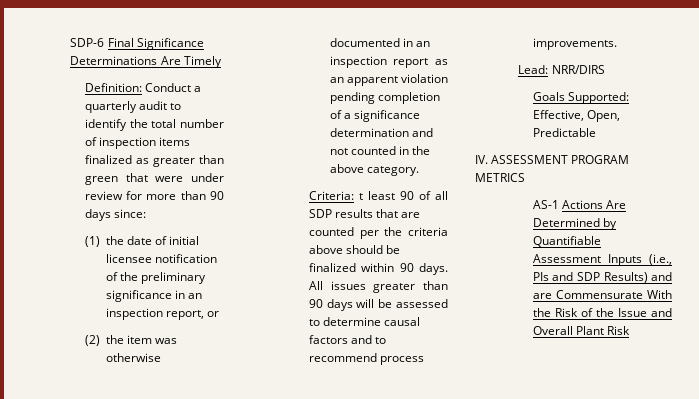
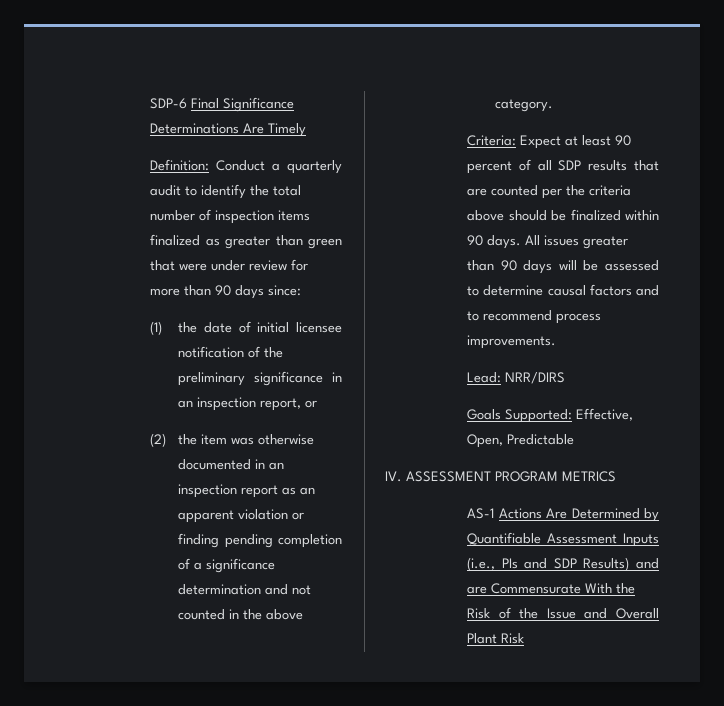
- (2) the item was otherwise documented in an inspection report as an apparent violation pending completion of a significance determination and not counted in the above category.
+ (2) the item was otherwise documented in an inspection report as an apparent violation or finding pending completion of a significance determination and not counted in the above category.
- Criteria: t least 90 of all SDP results that are counted per the criteria above should be finalized within 90 days.
+ Criteria: Expect at least 90 percent of all SDP results that are counted per the criteria above should be finalized within 90 days.

